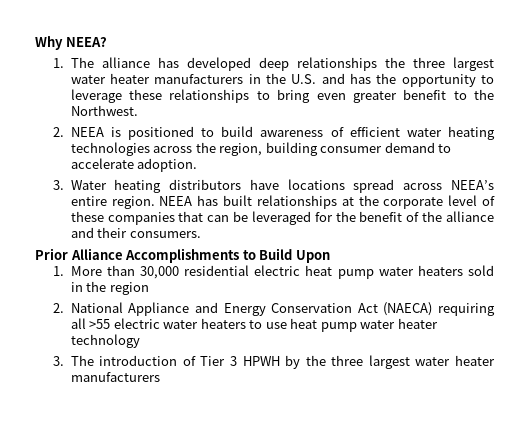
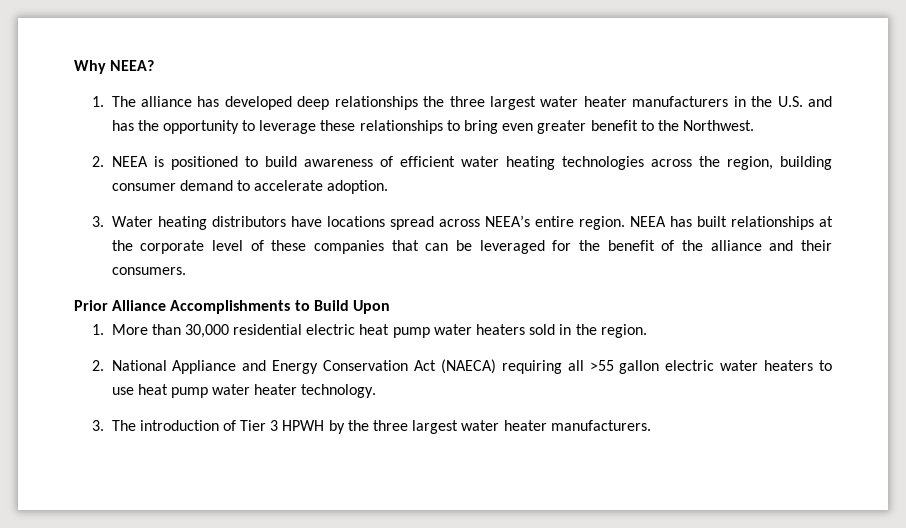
- 1. More than 30,000 residential electric heat pump water heaters sold in the region
+ 1. More than 30,000 residential electric heat pump water heaters sold in the region.
- 2. National Appliance and Energy Conservation Act (NAECA) requiring all >55 electric water heaters to use heat pump water heater technology
+ 2. National Appliance and Energy Conservation Act (NAECA) requiring all >55 gallon electric water heaters to use heat pump water heater technology.
- 3. The introduction of Tier 3 HPWH by the three largest water heater manufacturers
+ 3. The introduction of Tier 3 HPWH by the three largest water heater manufacturers.

